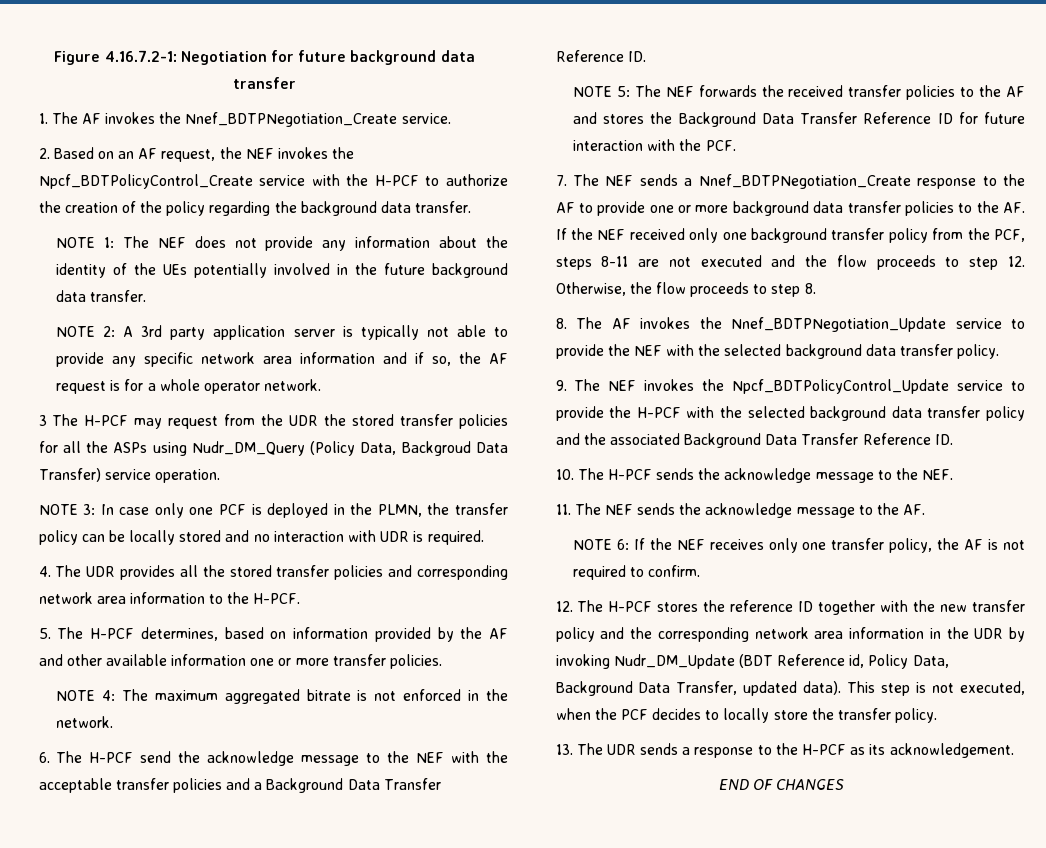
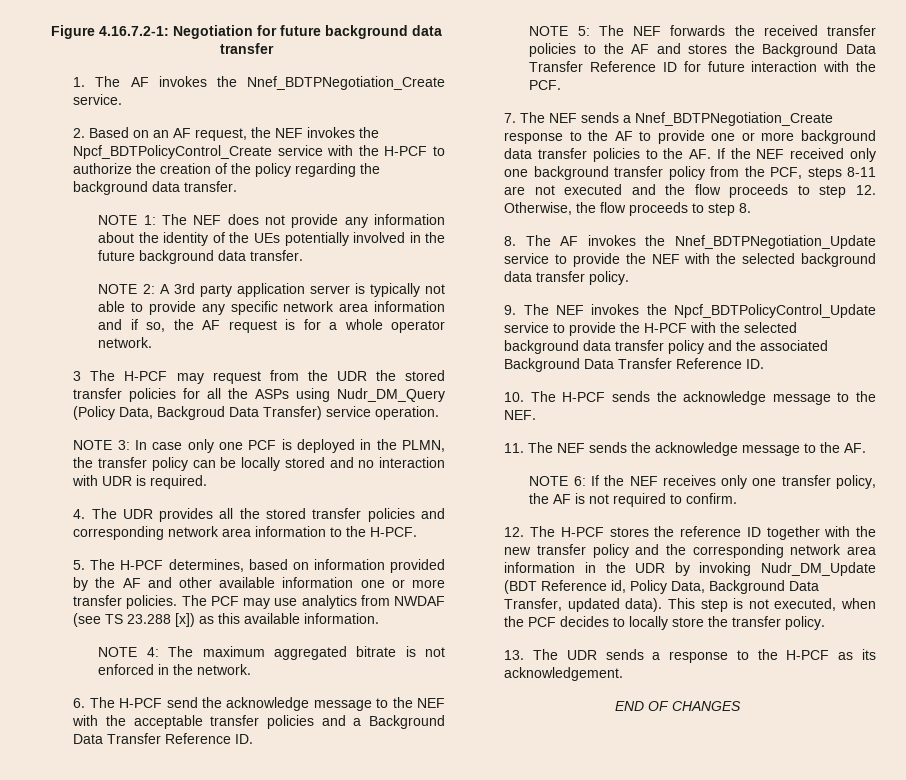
+ The PCF may use analytics from NWDAF (see TS 23.288 [x]) as this available information.

